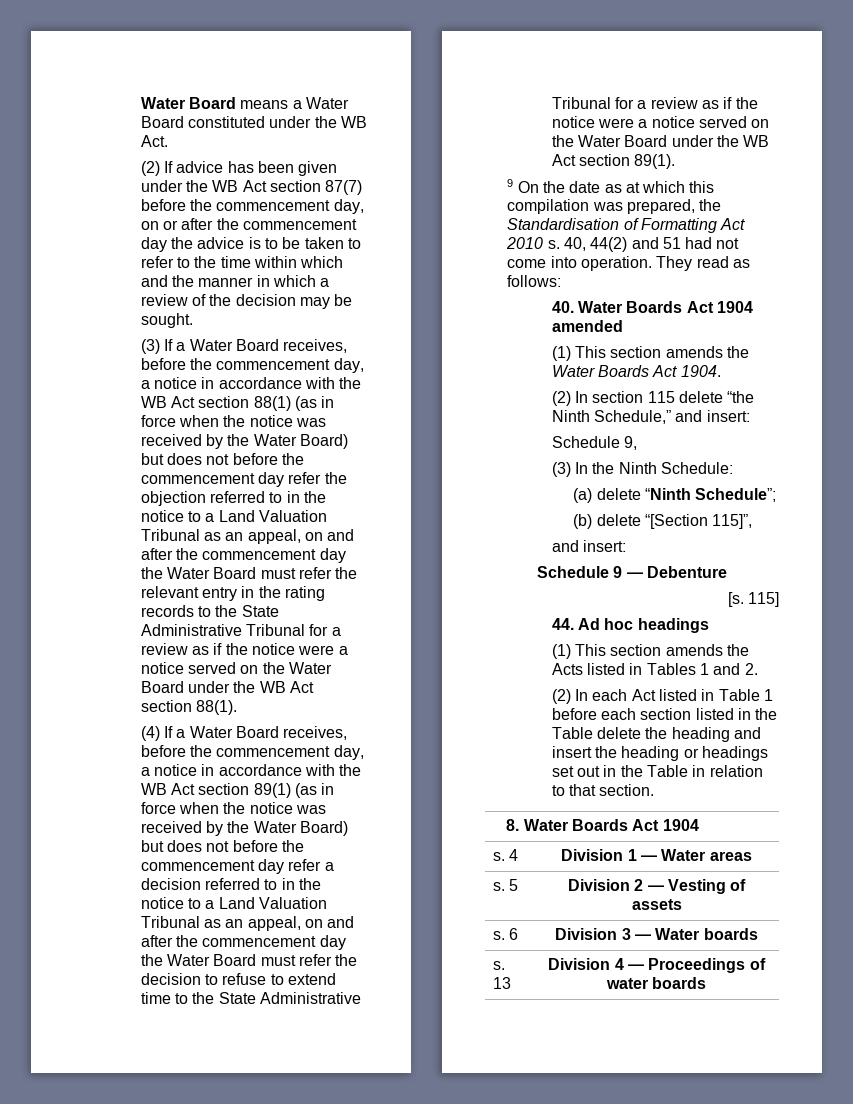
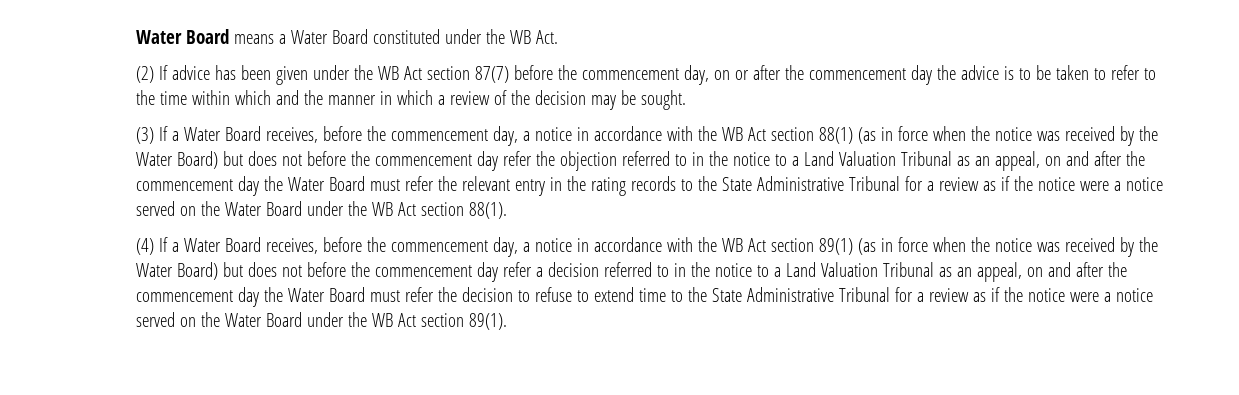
- 9 On the date as at which this compilation was prepared, the Standardisation of Formatting Act 2010 s. 40, 44(2) and 51 had not come into operation. They read as follows:
- 40. Water Boards Act 1904 amended
- (1) This section amends the Water Boards Act 1904.
- (2) In section 115 delete “the Ninth Schedule,” and insert:
- Schedule 9,
- (3) In the Ninth Schedule:
- (a) delete “Ninth Schedule”;
- (b) delete “[Section 115]”,
- and insert:
- Schedule 9 — Debenture
- [s. 115]
- 44. Ad hoc headings
- (1) This section amends the Acts listed in Tables 1 and 2.
- (2) In each Act listed in Table 1 before each section listed in the Table delete the heading and insert the heading or headings set out in the Table in relation to that section.
- 8. Water Boards Act 1904
- s. 4 | Division 1 — Water areas
- s. 5 | Division 2 — Vesting of assets
- s. 6 | Division 3 — Water boards
- s. 13 | Division 4 — Proceedings of water boards

